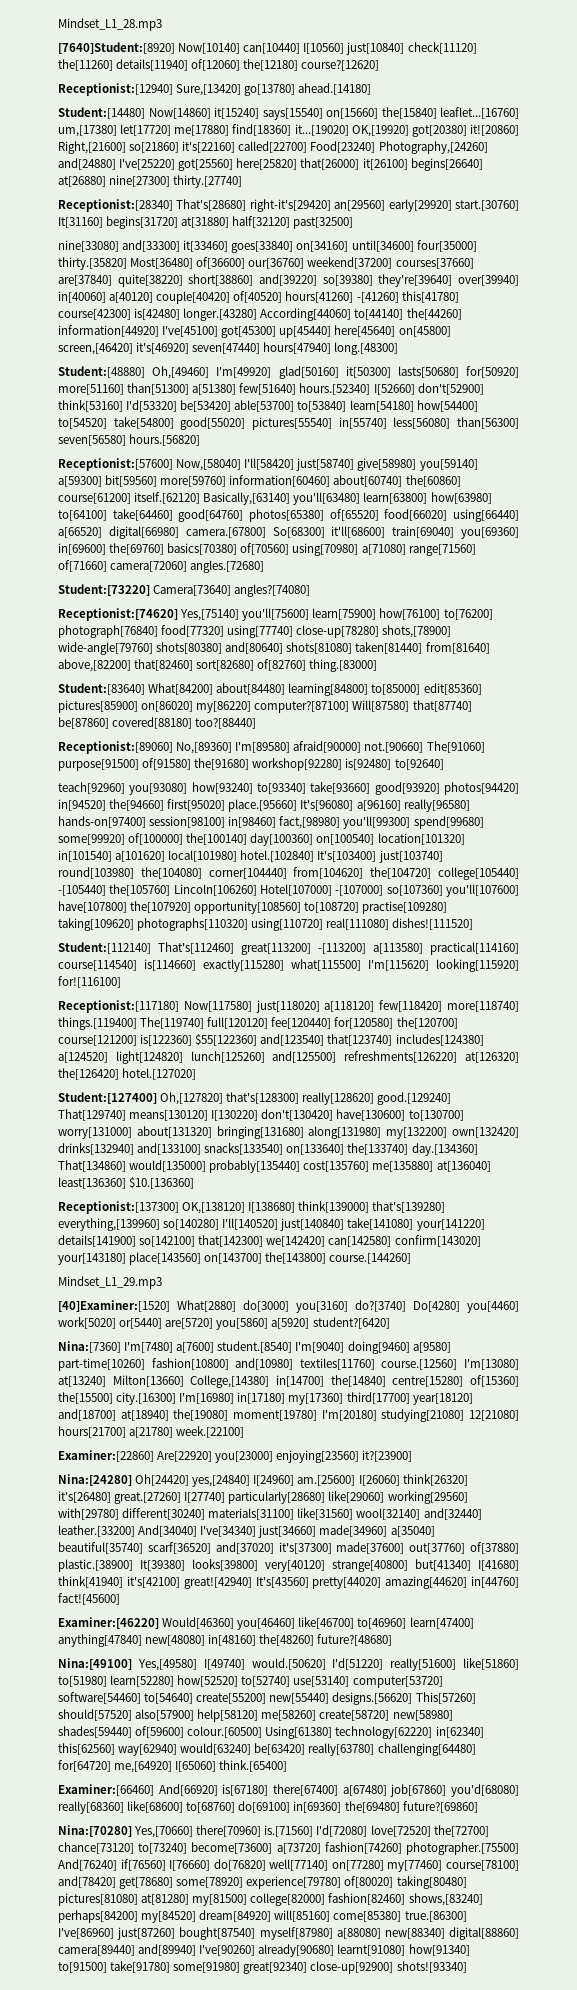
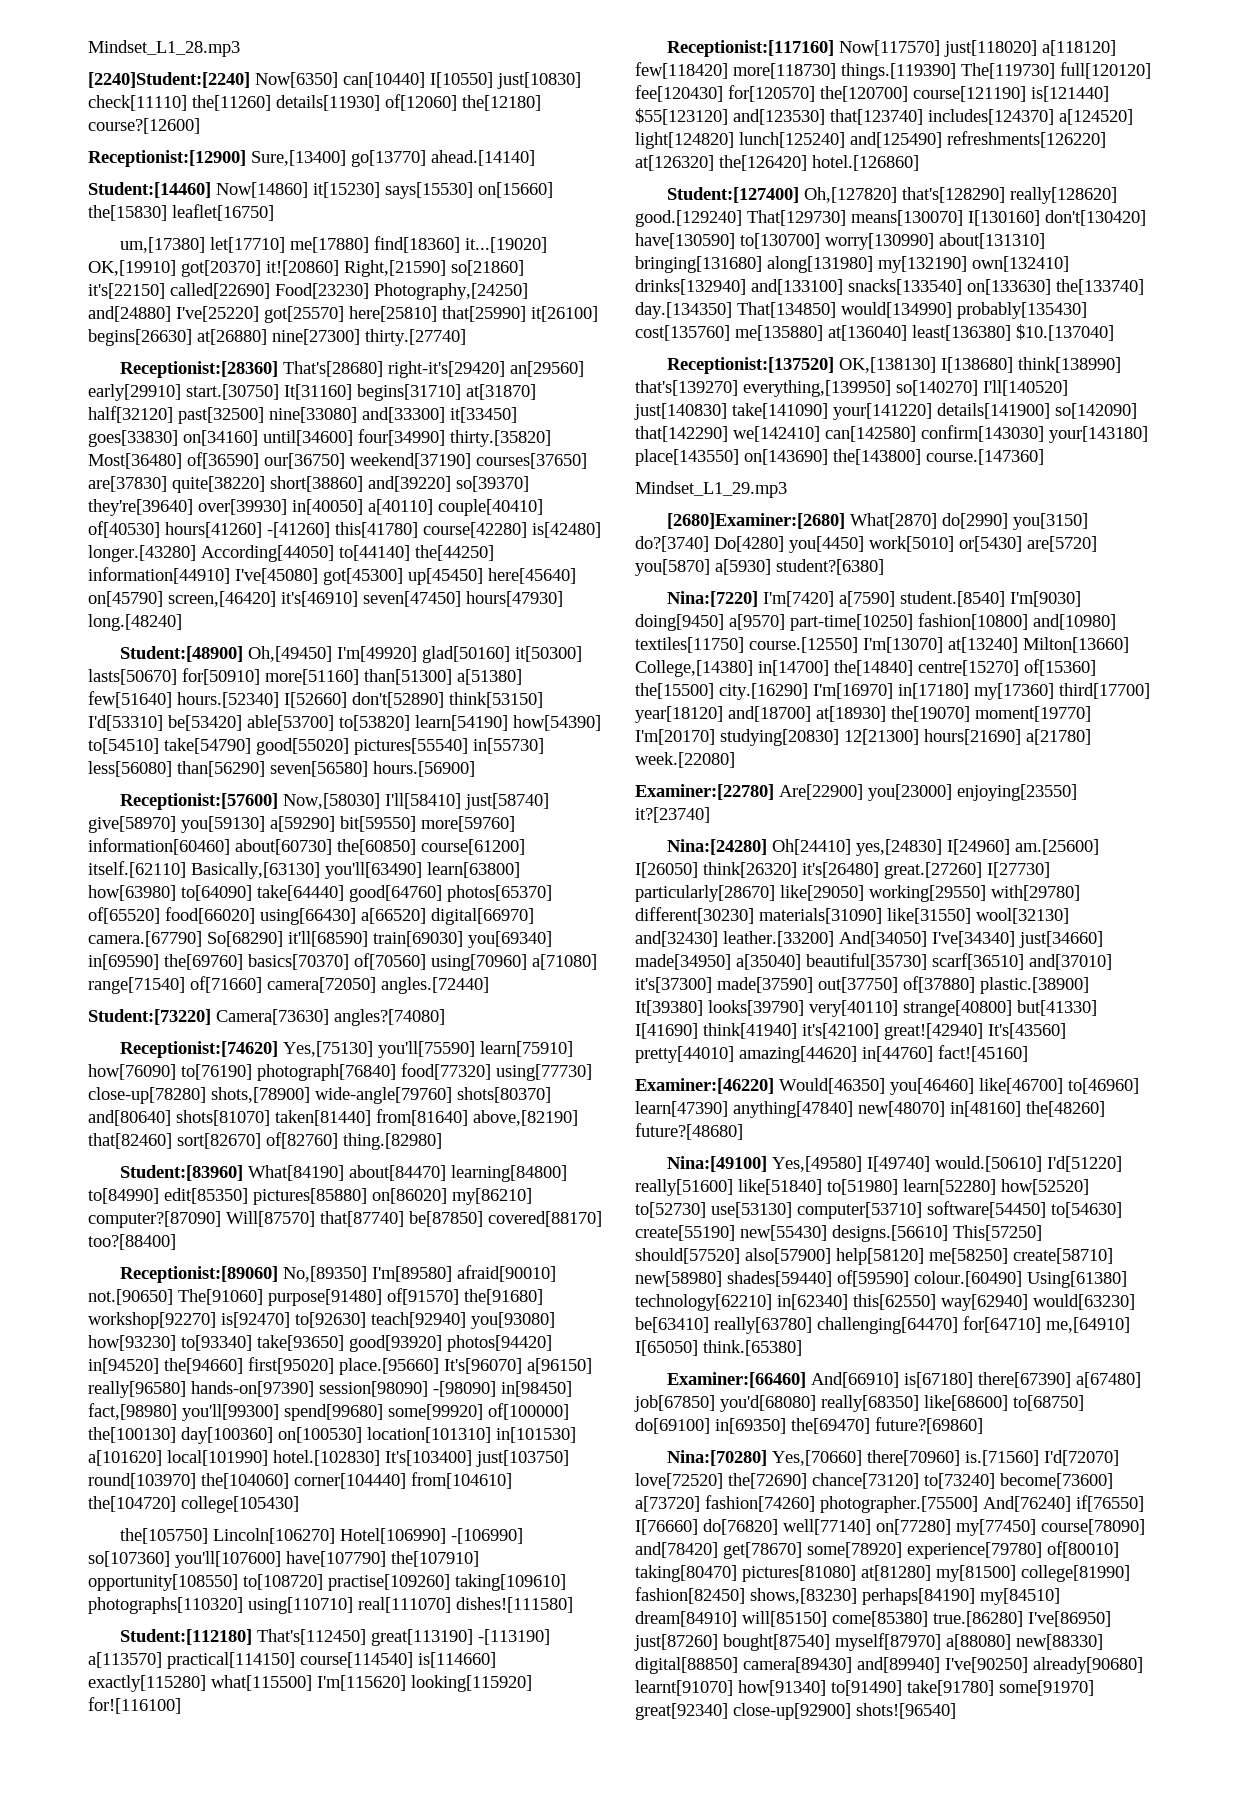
- [7640]Student:[8920] Now[10140] can[10440] I[10560] just[10840] check[11120] the[11260] details[11940] of[12060] the[12180] course?[12620]
- Receptionist:[12940] Sure,[13420] go[13780] ahead.[14180]
- Student:[14480] Now[14860] it[15240] says[15540] on[15660] the[15840] leaflet...[16760] um,[17380] let[17720] me[17880] find[18360] it...[19020] OK,[19920] got[20380] it![20860] Right,[21600] so[21860] it's[22160] called[22700] Food[23240] Photography,[24260] and[24880] I've[25220] got[25560] here[25820] that[26000] it[26100] begins[26640] at[26880] nine[27300] thirty.[27740]
+ [2240]Student:[2240] Now[6350] can[10440] I[10550] just[10830] check[11110] the[11260] details[11930] of[12060] the[12180] course?[12600]
+ Receptionist:[12900] Sure,[13400] go[13770] ahead.[14140]
+ Student:[14460] Now[14860] it[15230] says[15530] on[15660] the[15830] leaflet[16750]
+ um,[17380] let[17710] me[17880] find[18360] it...[19020] OK,[19910] got[20370] it![20860] Right,[21590] so[21860] it's[22150] called[22690] Food[23230] Photography,[24250] and[24880] I've[25220] got[25570] here[25810] that[25990] it[26100] begins[26630] at[26880] nine[27300] thirty.[27740]
- Receptionist:[28340] That's[28680] right-it's[29420] an[29560] early[29920] start.[30760] It[31160] begins[31720] at[31880] half[32120] past[32500]
- nine[33080] and[33300] it[33460] goes[33840] on[34160] until[34600] four[35000] thirty.[35820] Most[36480] of[36600] our[36760] weekend[37200] courses[37660] are[37840] quite[38220] short[38860] and[39220] so[39380] they're[39640] over[39940] in[40060] a[40120] couple[40420] of[40520] hours[41260] -[41260] this[41780] course[42300] is[42480] longer.[43280] According[44060] to[44140] the[44260] information[44920] I've[45100] got[45300] up[45440] here[45640] on[45800] screen,[46420] it's[46920] seven[47440] hours[47940] long.[48300]
- Student:[48880] Oh,[49460] I'm[49920] glad[50160] it[50300] lasts[50680] for[50920] more[51160] than[51300] a[51380] few[51640] hours.[52340] I[52660] don't[52900] think[53160] I'd[53320] be[53420] able[53700] to[53840] learn[54180] how[54400] to[54520] take[54800] good[55020] pictures[55540] in[55740] less[56080] than[56300] seven[56580] hours.[56820]
- Receptionist:[57600] Now,[58040] I'll[58420] just[58740] give[58980] you[59140] a[59300] bit[59560] more[59760] information[60460] about[60740] the[60860] course[61200] itself.[62120] Basically,[63140] you'll[63480] learn[63800] how[63980] to[64100] take[64460] good[64760] photos[65380] of[65520] food[66020] using[66440] a[66520] digital[66980] camera.[67800] So[68300] it'll[68600] train[69040] you[69360] in[69600] the[69760] basics[70380] of[70560] using[70980] a[71080] range[71560] of[71660] camera[72060] angles.[72680]
+ Receptionist:[28360] That's[28680] right-it's[29420] an[29560] early[29910] start.[30750] It[31160] begins[31710] at[31870] half[32120] past[32500] nine[33080] and[33300] it[33450] goes[33830] on[34160] until[34600] four[34990] thirty.[35820] Most[36480] of[36590] our[36750] weekend[37190] courses[37650] are[37830] quite[38220] short[38860] and[39220] so[39370] they're[39640] over[39930] in[40050] a[40110] couple[40410] of[40530] hours[41260] -[41260] this[41780] course[42280] is[42480] longer.[43280] According[44050] to[44140] the[44250] information[44910] I've[45080] got[45300] up[45450] here[45640] on[45790] screen,[46420] it's[46910] seven[47450] hours[47930] long.[48240]
+ Student:[48900] Oh,[49450] I'm[49920] glad[50160] it[50300] lasts[50670] for[50910] more[51160] than[51300] a[51380] few[51640] hours.[52340] I[52660] don't[52890] think[53150] I'd[53310] be[53420] able[53700] to[53820] learn[54190] how[54390] to[54510] take[54790] good[55020] pictures[55540] in[55730] less[56080] than[56290] seven[56580] hours.[56900]
+ Receptionist:[57600] Now,[58030] I'll[58410] just[58740] give[58970] you[59130] a[59290] bit[59550] more[59760] information[60460] about[60730] the[60850] course[61200] itself.[62110] Basically,[63130] you'll[63490] learn[63800] how[63980] to[64090] take[64440] good[64760] photos[65370] of[65520] food[66020] using[66430] a[66520] digital[66970] camera.[67790] So[68290] it'll[68590] train[69030] you[69340] in[69590] the[69760] basics[70370] of[70560] using[70960] a[71080] range[71540] of[71660] camera[72050] angles.[72440]
- Student:[73220] Camera[73640] angles?[74080]
+ Student:[73220] Camera[73630] angles?[74080]
- Receptionist:[74620] Yes,[75140] you'll[75600] learn[75900] how[76100] to[76200] photograph[76840] food[77320] using[77740] close-up[78280] shots,[78900] wide-angle[79760] shots[80380] and[80640] shots[81080] taken[81440] from[81640] above,[82200] that[82460] sort[82680] of[82760] thing.[83000]
- Student:[83640] What[84200] about[84480] learning[84800] to[85000] edit[85360] pictures[85900] on[86020] my[86220] computer?[87100] Will[87580] that[87740] be[87860] covered[88180] too?[88440]
- Receptionist:[89060] No,[89360] I'm[89580] afraid[90000] not.[90660] The[91060] purpose[91500] of[91580] the[91680] workshop[92280] is[92480] to[92640]
- teach[92960] you[93080] how[93240] to[93340] take[93660] good[93920] photos[94420] in[94520] the[94660] first[95020] place.[95660] It's[96080] a[96160] really[96580] hands-on[97400] session[98100] in[98460] fact,[98980] you'll[99300] spend[99680] some[99920] of[100000] the[100140] day[100360] on[100540] location[101320] in[101540] a[101620] local[101980] hotel.[102840] It's[103400] just[103740] round[103980] the[104080] corner[104440] from[104620] the[104720] college[105440] -[105440] the[105760] Lincoln[106260] Hotel[107000] -[107000] so[107360] you'll[107600] have[107800] the[107920] opportunity[108560] to[108720] practise[109280] taking[109620] photographs[110320] using[110720] real[111080] dishes![111520]
- Student:[112140] That's[112460] great[113200] -[113200] a[113580] practical[114160] course[114540] is[114660] exactly[115280] what[115500] I'm[115620] looking[115920] for![116100]
+ Receptionist:[74620] Yes,[75130] you'll[75590] learn[75910] how[76090] to[76190] photograph[76840] food[77320] using[77730] close-up[78280] shots,[78900] wide-angle[79760] shots[80370] and[80640] shots[81070] taken[81440] from[81640] above,[82190] that[82460] sort[82670] of[82760] thing.[82980]
+ Student:[83960] What[84190] about[84470] learning[84800] to[84990] edit[85350] pictures[85880] on[86020] my[86210] computer?[87090] Will[87570] that[87740] be[87850] covered[88170] too?[88400]
+ Receptionist:[89060] No,[89350] I'm[89580] afraid[90010] not.[90650] The[91060] purpose[91480] of[91570] the[91680] workshop[92270] is[92470] to[92630] teach[92940] you[93080] how[93230] to[93340] take[93650] good[93920] photos[94420] in[94520] the[94660] first[95020] place.[95660] It's[96070] a[96150] really[96580] hands-on[97390] session[98090] -[98090] in[98450] fact,[98980] you'll[99300] spend[99680] some[99920] of[100000] the[100130] day[100360] on[100530] location[101310] in[101530] a[101620] local[101990] hotel.[102830] It's[103400] just[103750] round[103970] the[104060] corner[104440] from[104610] the[104720] college[105430]
+ the[105750] Lincoln[106270] Hotel[106990] -[106990] so[107360] you'll[107600] have[107790] the[107910] opportunity[108550] to[108720] practise[109260] taking[109610] photographs[110320] using[110710] real[111070] dishes![111580]
+ Student:[112180] That's[112450] great[113190] -[113190] a[113570] practical[114150] course[114540] is[114660] exactly[115280] what[115500] I'm[115620] looking[115920] for![116100]
- Receptionist:[117180] Now[117580] just[118020] a[118120] few[118420] more[118740] things.[119400] The[119740] full[120120] fee[120440] for[120580] the[120700] course[121200] is[122360] $55[122360] and[123540] that[123740] includes[124380] a[124520] light[124820] lunch[125260] and[125500] refreshments[126220] at[126320] the[126420] hotel.[127020]
+ Receptionist:[117160] Now[117570] just[118020] a[118120] few[118420] more[118730] things.[119390] The[119730] full[120120] fee[120430] for[120570] the[120700] course[121190] is[121440] $55[123120] and[123530] that[123740] includes[124370] a[124520] light[124820] lunch[125240] and[125490] refreshments[126220] at[126320] the[126420] hotel.[126860]
- Student:[127400] Oh,[127820] that's[128300] really[128620] good.[129240] That[129740] means[130120] I[130220] don't[130420] have[130600] to[130700] worry[131000] about[131320] bringing[131680] along[131980] my[132200] own[132420] drinks[132940] and[133100] snacks[133540] on[133640] the[133740] day.[134360] That[134860] would[135000] probably[135440] cost[135760] me[135880] at[136040] least[136360] $10.[136360]
- Receptionist:[137300] OK,[138120] I[138680] think[139000] that's[139280] everything,[139960] so[140280] I'll[140520] just[140840] take[141080] your[141220] details[141900] so[142100] that[142300] we[142420] can[142580] confirm[143020] your[143180] place[143560] on[143700] the[143800] course.[144260]
+ Student:[127400] Oh,[127820] that's[128290] really[128620] good.[129240] That[129730] means[130070] I[130160] don't[130420] have[130590] to[130700] worry[130990] about[131310] bringing[131680] along[131980] my[132190] own[132410] drinks[132940] and[133100] snacks[133540] on[133630] the[133740] day.[134350] That[134850] would[134990] probably[135430] cost[135760] me[135880] at[136040] least[136380] $10.[137040]
+ Receptionist:[137520] OK,[138130] I[138680] think[138990] that's[139270] everything,[139950] so[140270] I'll[140520] just[140830] take[141090] your[141220] details[141900] so[142090] that[142290] we[142410] can[142580] confirm[143030] your[143180] place[143550] on[143690] the[143800] course.[147360]
  Mindset_L1_29.mp3
- [40]Examiner:[1520] What[2880] do[3000] you[3160] do?[3740] Do[4280] you[4460] work[5020] or[5440] are[5720] you[5860] a[5920] student?[6420]
- Nina:[7360] I'm[7480] a[7600] student.[8540] I'm[9040] doing[9460] a[9580] part-time[10260] fashion[10800] and[10980] textiles[11760] course.[12560] I'm[13080] at[13240] Milton[13660] College,[14380] in[14700] the[14840] centre[15280] of[15360] the[15500] city.[16300] I'm[16980] in[17180] my[17360] third[17700] year[18120] and[18700] at[18940] the[19080] moment[19780] I'm[20180] studying[21080] 12[21080] hours[21700] a[21780] week.[22100]
- Examiner:[22860] Are[22920] you[23000] enjoying[23560] it?[23900]
+ [2680]Examiner:[2680] What[2870] do[2990] you[3150] do?[3740] Do[4280] you[4450] work[5010] or[5430] are[5720] you[5870] a[5930] student?[6380]
+ Nina:[7220] I'm[7420] a[7590] student.[8540] I'm[9030] doing[9450] a[9570] part-time[10250] fashion[10800] and[10980] textiles[11750] course.[12550] I'm[13070] at[13240] Milton[13660] College,[14380] in[14700] the[14840] centre[15270] of[15360] the[15500] city.[16290] I'm[16970] in[17180] my[17360] third[17700] year[18120] and[18700] at[18930] the[19070] moment[19770] I'm[20170] studying[20830] 12[21300] hours[21690] a[21780] week.[22080]
+ Examiner:[22780] Are[22900] you[23000] enjoying[23550] it?[23740]
- Nina:[24280] Oh[24420] yes,[24840] I[24960] am.[25600] I[26060] think[26320] it's[26480] great.[27260] I[27740] particularly[28680] like[29060] working[29560] with[29780] different[30240] materials[31100] like[31560] wool[32140] and[32440] leather.[33200] And[34040] I've[34340] just[34660] made[34960] a[35040] beautiful[35740] scarf[36520] and[37020] it's[37300] made[37600] out[37760] of[37880] plastic.[38900] It[39380] looks[39800] very[40120] strange[40800] but[41340] I[41680] think[41940] it's[42100] great![42940] It's[43560] pretty[44020] amazing[44620] in[44760] fact![45600]
+ Nina:[24280] Oh[24410] yes,[24830] I[24960] am.[25600] I[26050] think[26320] it's[26480] great.[27260] I[27730] particularly[28670] like[29050] working[29550] with[29780] different[30230] materials[31090] like[31550] wool[32130] and[32430] leather.[33200] And[34050] I've[34340] just[34660] made[34950] a[35040] beautiful[35730] scarf[36510] and[37010] it's[37300] made[37590] out[37750] of[37880] plastic.[38900] It[39380] looks[39790] very[40110] strange[40800] but[41330] I[41690] think[41940] it's[42100] great![42940] It's[43560] pretty[44010] amazing[44620] in[44760] fact![45160]
- Examiner:[46220] Would[46360] you[46460] like[46700] to[46960] learn[47400] anything[47840] new[48080] in[48160] the[48260] future?[48680]
+ Examiner:[46220] Would[46350] you[46460] like[46700] to[46960] learn[47390] anything[47840] new[48070] in[48160] the[48260] future?[48680]
- Nina:[49100] Yes,[49580] I[49740] would.[50620] I'd[51220] really[51600] like[51860] to[51980] learn[52280] how[52520] to[52740] use[53140] computer[53720] software[54460] to[54640] create[55200] new[55440] designs.[56620] This[57260] should[57520] also[57900] help[58120] me[58260] create[58720] new[58980] shades[59440] of[59600] colour.[60500] Using[61380] technology[62220] in[62340] this[62560] way[62940] would[63240] be[63420] really[63780] challenging[64480] for[64720] me,[64920] I[65060] think.[65400]
- Examiner:[66460] And[66920] is[67180] there[67400] a[67480] job[67860] you'd[68080] really[68360] like[68600] to[68760] do[69100] in[69360] the[69480] future?[69860]
+ Nina:[49100] Yes,[49580] I[49740] would.[50610] I'd[51220] really[51600] like[51840] to[51980] learn[52280] how[52520] to[52730] use[53130] computer[53710] software[54450] to[54630] create[55190] new[55430] designs.[56610] This[57250] should[57520] also[57900] help[58120] me[58250] create[58710] new[58980] shades[59440] of[59590] colour.[60490] Using[61380] technology[62210] in[62340] this[62550] way[62940] would[63230] be[63410] really[63780] challenging[64470] for[64710] me,[64910] I[65050] think.[65380]
+ Examiner:[66460] And[66910] is[67180] there[67390] a[67480] job[67850] you'd[68080] really[68350] like[68600] to[68750] do[69100] in[69350] the[69470] future?[69860]
- Nina:[70280] Yes,[70660] there[70960] is.[71560] I'd[72080] love[72520] the[72700] chance[73120] to[73240] become[73600] a[73720] fashion[74260] photographer.[75500] And[76240] if[76560] I[76660] do[76820] well[77140] on[77280] my[77460] course[78100] and[78420] get[78680] some[78920] experience[79780] of[80020] taking[80480] pictures[81080] at[81280] my[81500] college[82000] fashion[82460] shows,[83240] perhaps[84200] my[84520] dream[84920] will[85160] come[85380] true.[86300] I've[86960] just[87260] bought[87540] myself[87980] a[88080] new[88340] digital[88860] camera[89440] and[89940] I've[90260] already[90680] learnt[91080] how[91340] to[91500] take[91780] some[91980] great[92340] close-up[92900] shots![93340]
+ Nina:[70280] Yes,[70660] there[70960] is.[71560] I'd[72070] love[72520] the[72690] chance[73120] to[73240] become[73600] a[73720] fashion[74260] photographer.[75500] And[76240] if[76550] I[76660] do[76820] well[77140] on[77280] my[77450] course[78090] and[78420] get[78670] some[78920] experience[79780] of[80010] taking[80470] pictures[81080] at[81280] my[81500] college[81990] fashion[82450] shows,[83230] perhaps[84190] my[84510] dream[84910] will[85150] come[85380] true.[86280] I've[86950] just[87260] bought[87540] myself[87970] a[88080] new[88330] digital[88850] camera[89430] and[89940] I've[90250] already[90680] learnt[91070] how[91340] to[91490] take[91780] some[91970] great[92340] close-up[92900] shots![96540]

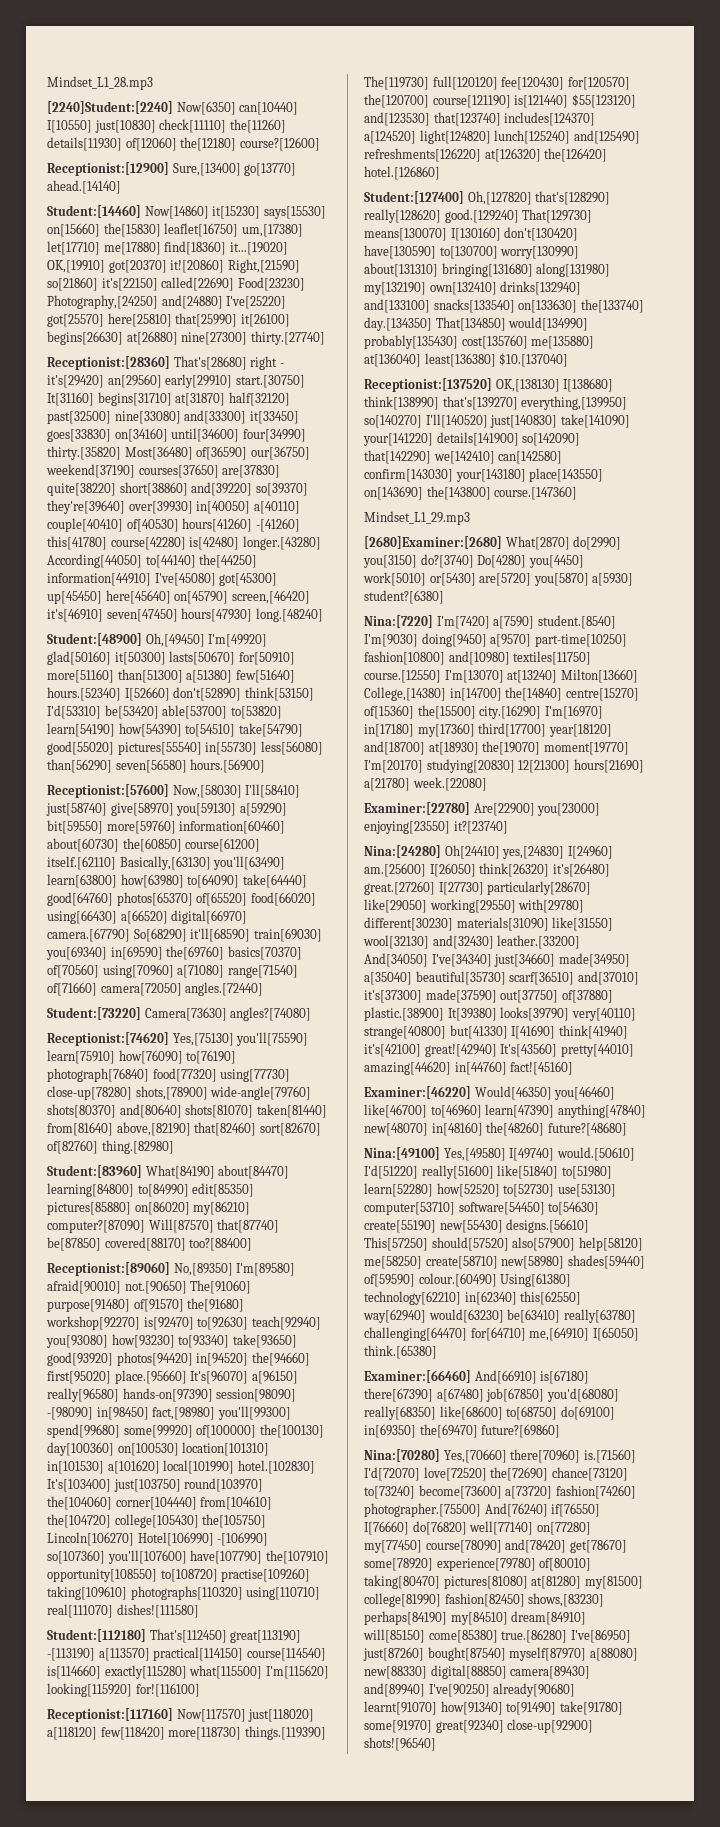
- Student:[14460] Now[14860] it[15230] says[15530] on[15660] the[15830] leaflet[16750]
- um,[17380] let[17710] me[17880] find[18360] it...[19020] OK,[19910] got[20370] it![20860] Right,[21590] so[21860] it's[22150] called[22690] Food[23230] Photography,[24250] and[24880] I've[25220] got[25570] here[25810] that[25990] it[26100] begins[26630] at[26880] nine[27300] thirty.[27740]
+ Student:[14460] Now[14860] it[15230] says[15530] on[15660] the[15830] leaflet[16750] um,[17380] let[17710] me[17880] find[18360] it...[19020] OK,[19910] got[20370] it![20860] Right,[21590] so[21860] it's[22150] called[22690] Food[23230] Photography,[24250] and[24880] I've[25220] got[25570] here[25810] that[25990] it[26100] begins[26630] at[26880] nine[27300] thirty.[27740]
- Receptionist:[28360] That's[28680] right-it's[29420] an[29560] early[29910] start.[30750] It[31160] begins[31710] at[31870] half[32120] past[32500] nine[33080] and[33300] it[33450] goes[33830] on[34160] until[34600] four[34990] thirty.[35820] Most[36480] of[36590] our[36750] weekend[37190] courses[37650] are[37830] quite[38220] short[38860] and[39220] so[39370] they're[39640] over[39930] in[40050] a[40110] couple[40410] of[40530] hours[41260] -[41260] this[41780] course[42280] is[42480] longer.[43280] According[44050] to[44140] the[44250] information[44910] I've[45080] got[45300] up[45450] here[45640] on[45790] screen,[46420] it's[46910] seven[47450] hours[47930] long.[48240]
+ Receptionist:[28360] That's[28680] right - it's[29420] an[29560] early[29910] start.[30750] It[31160] begins[31710] at[31870] half[32120] past[32500] nine[33080] and[33300] it[33450] goes[33830] on[34160] until[34600] four[34990] thirty.[35820] Most[36480] of[36590] our[36750] weekend[37190] courses[37650] are[37830] quite[38220] short[38860] and[39220] so[39370] they're[39640] over[39930] in[40050] a[40110] couple[40410] of[40530] hours[41260] -[41260] this[41780] course[42280] is[42480] longer.[43280] According[44050] to[44140] the[44250] information[44910] I've[45080] got[45300] up[45450] here[45640] on[45790] screen,[46420] it's[46910] seven[47450] hours[47930] long.[48240]
- Receptionist:[89060] No,[89350] I'm[89580] afraid[90010] not.[90650] The[91060] purpose[91480] of[91570] the[91680] workshop[92270] is[92470] to[92630] teach[92940] you[93080] how[93230] to[93340] take[93650] good[93920] photos[94420] in[94520] the[94660] first[95020] place.[95660] It's[96070] a[96150] really[96580] hands-on[97390] session[98090] -[98090] in[98450] fact,[98980] you'll[99300] spend[99680] some[99920] of[100000] the[100130] day[100360] on[100530] location[101310] in[101530] a[101620] local[101990] hotel.[102830] It's[103400] just[103750] round[103970] the[104060] corner[104440] from[104610] the[104720] college[105430]
- the[105750] Lincoln[106270] Hotel[106990] -[106990] so[107360] you'll[107600] have[107790] the[107910] opportunity[108550] to[108720] practise[109260] taking[109610] photographs[110320] using[110710] real[111070] dishes![111580]
+ Receptionist:[89060] No,[89350] I'm[89580] afraid[90010] not.[90650] The[91060] purpose[91480] of[91570] the[91680] workshop[92270] is[92470] to[92630] teach[92940] you[93080] how[93230] to[93340] take[93650] good[93920] photos[94420] in[94520] the[94660] first[95020] place.[95660] It's[96070] a[96150] really[96580] hands-on[97390] session[98090] -[98090] in[98450] fact,[98980] you'll[99300] spend[99680] some[99920] of[100000] the[100130] day[100360] on[100530] location[101310] in[101530] a[101620] local[101990] hotel.[102830] It's[103400] just[103750] round[103970] the[104060] corner[104440] from[104610] the[104720] college[105430] the[105750] Lincoln[106270] Hotel[106990] -[106990] so[107360] you'll[107600] have[107790] the[107910] opportunity[108550] to[108720] practise[109260] taking[109610] photographs[110320] using[110710] real[111070] dishes![111580]

